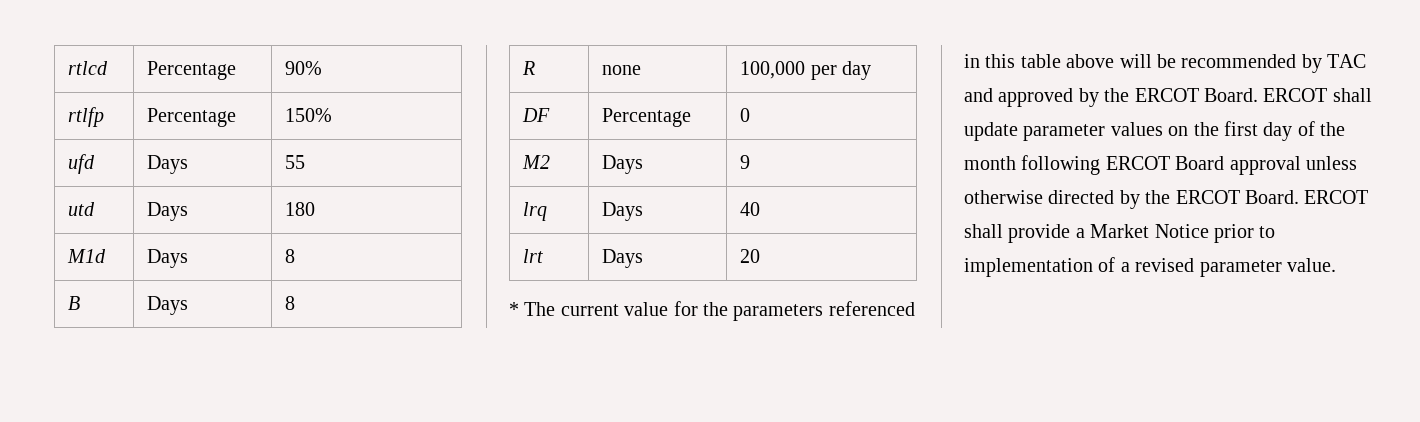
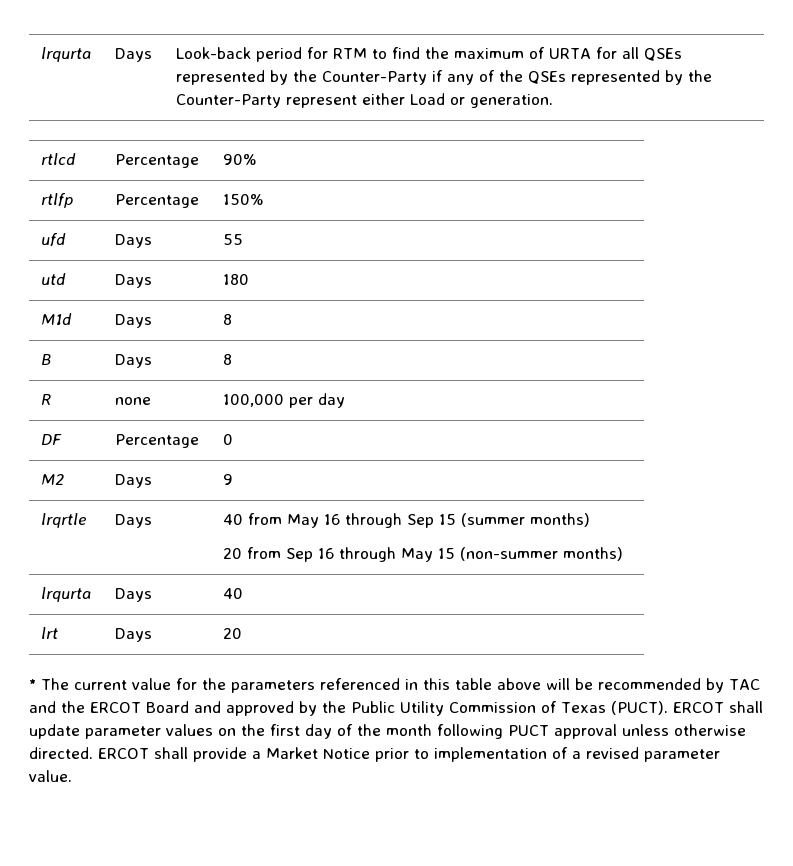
+ lrqurta | Days | Look-back period for RTM to find the maximum of URTA for all QSEs represented by the Counter-Party if any of the QSEs represented by the Counter-Party represent either Load or generation.
- lrq | Days | 40
+ lrqrtle | Days | 40 from May 16 through Sep 15 (summer months)
+ 20 from Sep 16 through May 15 (non-summer months)
+ lrqurta | Days | 40
- * The current value for the parameters referenced in this table above will be recommended by TAC and approved by the ERCOT Board.
+ * The current value for the parameters referenced in this table above will be recommended by TAC and the ERCOT Board and approved by the Public Utility Commission of Texas (PUCT).
- ERCOT shall update parameter values on the first day of the month following ERCOT Board approval unless otherwise directed by the ERCOT Board.
+ ERCOT shall update parameter values on the first day of the month following PUCT approval unless otherwise directed.

